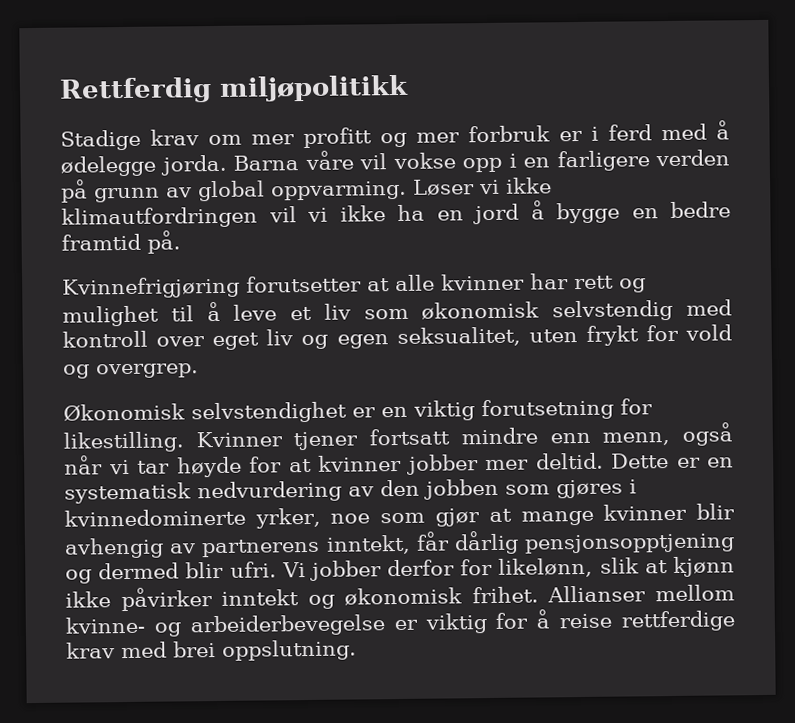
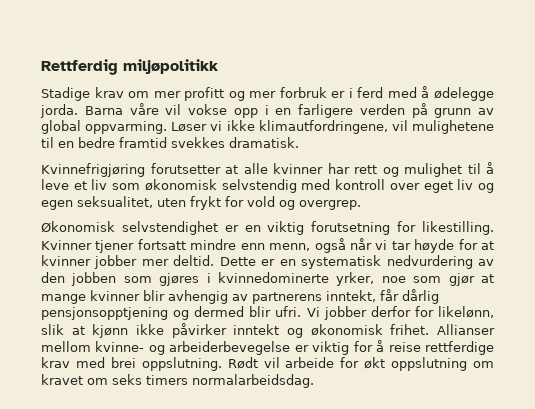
- Løser vi ikke klimautfordringen vil vi ikke ha en jord å bygge en bedre framtid på.
+ Løser vi ikke klimautfordringene, vil mulighetene til en bedre framtid svekkes dramatisk.
+ Rødt vil arbeide for økt oppslutning om kravet om seks timers normalarbeidsdag.

